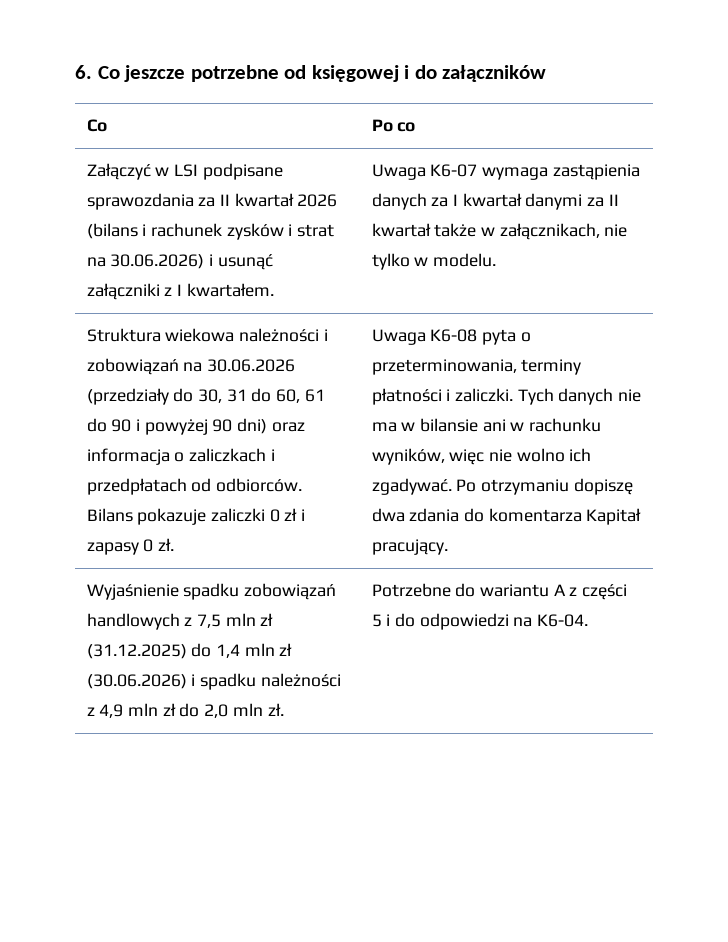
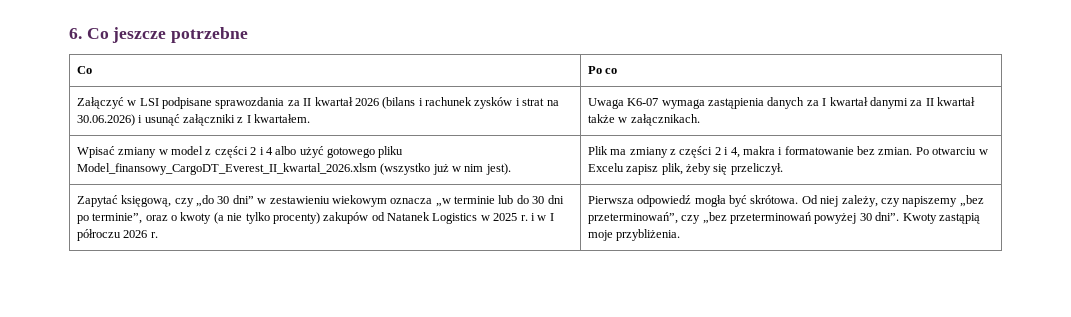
- 6. Co jeszcze potrzebne od księgowej i do załączników
+ 6. Co jeszcze potrzebne
- Uwaga K6-07 wymaga zastąpienia danych za I kwartał danymi za II kwartał także w załącznikach, nie tylko w modelu.
- Struktura wiekowa należności i zobowiązań na 30.06.2026 (przedziały do 30, 31 do 60, 61 do 90 i powyżej 90 dni) oraz informacja o zaliczkach i przedpłatach od odbiorców. Bilans pokazuje zaliczki 0 zł i zapasy 0 zł. | Uwaga K6-08 pyta o przeterminowania, terminy płatności i zaliczki. Tych danych nie ma w bilansie ani w rachunku wyników, więc nie wolno ich zgadywać. Po otrzymaniu dopiszę dwa zdania do komentarza Kapitał pracujący.
- Wyjaśnienie spadku zobowiązań handlowych z 7,5 mln zł (31.12.2025) do 1,4 mln zł (30.06.2026) i spadku należności z 4,9 mln zł do 2,0 mln zł. | Potrzebne do wariantu A z części 5 i do odpowiedzi na K6-04.
+ Uwaga K6-07 wymaga zastąpienia danych za I kwartał danymi za II kwartał także w załącznikach.
+ Wpisać zmiany w model z części 2 i 4 albo użyć gotowego pliku Model_finansowy_CargoDT_Everest_II_kwartal_2026.xlsm (wszystko już w nim jest). | Plik ma zmiany z części 2 i 4, makra i formatowanie bez zmian. Po otwarciu w Excelu zapisz plik, żeby się przeliczył.
+ Zapytać księgową, czy „do 30 dni” w zestawieniu wiekowym oznacza „w terminie lub do 30 dni po terminie”, oraz o kwoty (a nie tylko procenty) zakupów od Natanek Logistics w 2025 r. i w I półroczu 2026 r. | Pierwsza odpowiedź mogła być skrótowa. Od niej zależy, czy napiszemy „bez przeterminowań”, czy „bez przeterminowań powyżej 30 dni”. Kwoty zastąpią moje przybliżenia.

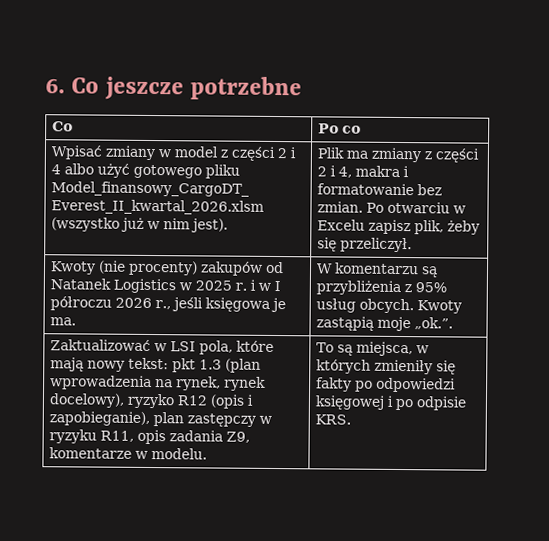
- Załączyć w LSI podpisane sprawozdania za II kwartał 2026 (bilans i rachunek zysków i strat na 30.06.2026) i usunąć załączniki z I kwartałem. | Uwaga K6-07 wymaga zastąpienia danych za I kwartał danymi za II kwartał także w załącznikach.
- Zapytać księgową, czy „do 30 dni” w zestawieniu wiekowym oznacza „w terminie lub do 30 dni po terminie”, oraz o kwoty (a nie tylko procenty) zakupów od Natanek Logistics w 2025 r. i w I półroczu 2026 r. | Pierwsza odpowiedź mogła być skrótowa. Od niej zależy, czy napiszemy „bez przeterminowań”, czy „bez przeterminowań powyżej 30 dni”. Kwoty zastąpią moje przybliżenia.
+ Kwoty (nie procenty) zakupów od Natanek Logistics w 2025 r. i w I półroczu 2026 r., jeśli księgowa je ma. | W komentarzu są przybliżenia z 95% usług obcych. Kwoty zastąpią moje „ok.”.
+ Zaktualizować w LSI pola, które mają nowy tekst: pkt 1.3 (plan wprowadzenia na rynek, rynek docelowy), ryzyko R12 (opis i zapobieganie), plan zastępczy w ryzyku R11, opis zadania Z9, komentarze w modelu. | To są miejsca, w których zmieniły się fakty po odpowiedzi księgowej i po odpisie KRS.

